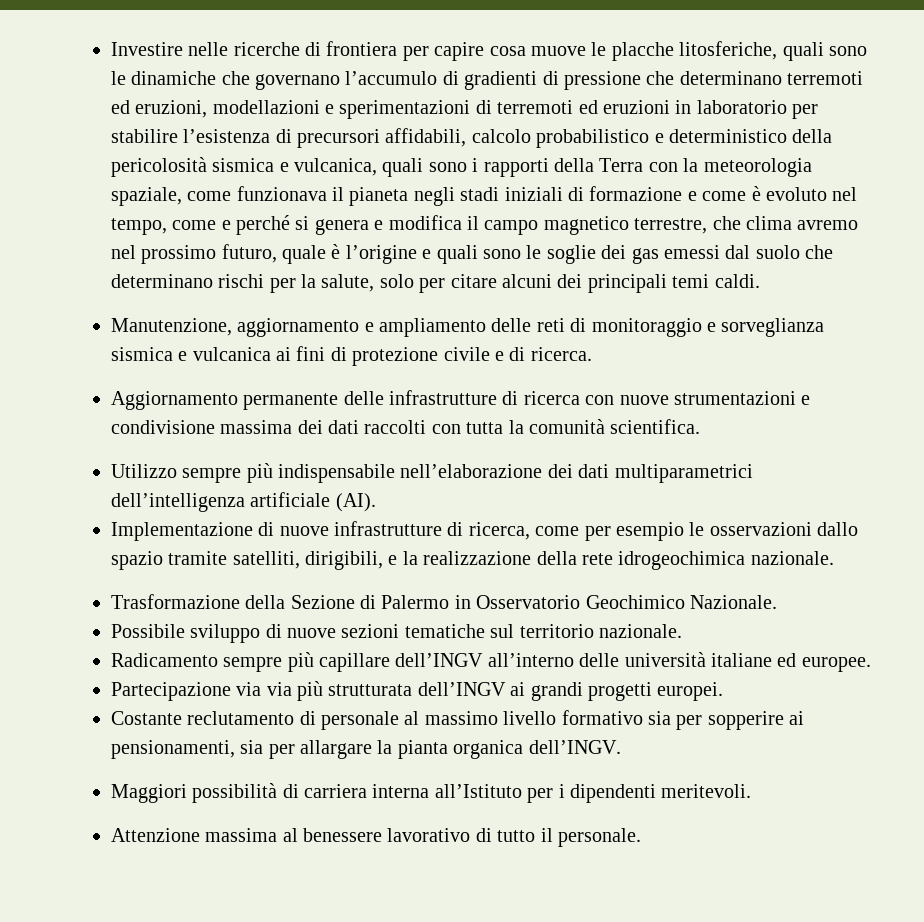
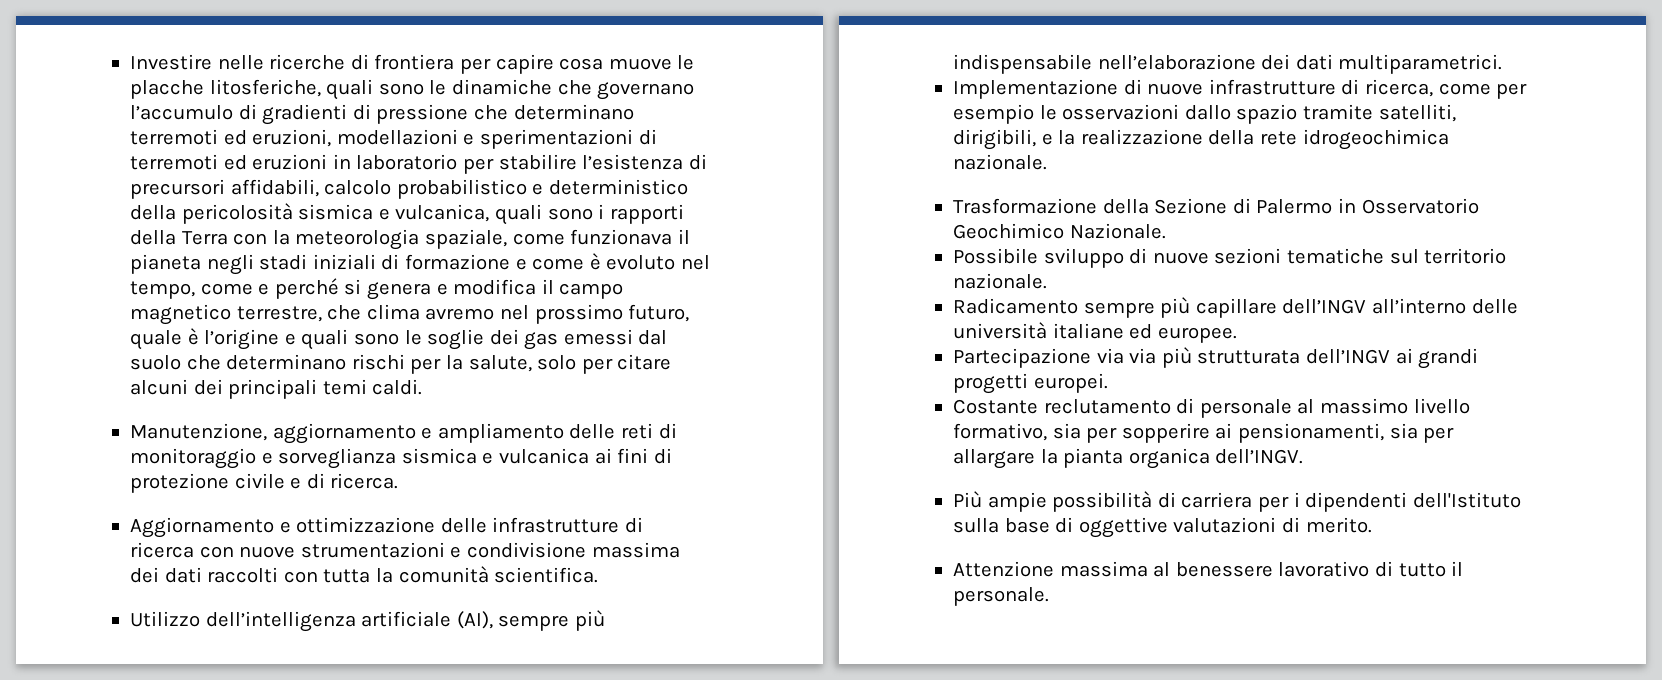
- Aggiornamento permanente delle infrastrutture di ricerca con nuove strumentazioni e condivisione massima dei dati raccolti con tutta la comunità scientifica.
+ Aggiornamento e ottimizzazione delle infrastrutture di ricerca con nuove strumentazioni e condivisione massima dei dati raccolti con tutta la comunità scientifica.
- Utilizzo sempre più indispensabile nell’elaborazione dei dati multiparametrici dell’intelligenza artificiale (AI).
+ Utilizzo dell’intelligenza artificiale (AI), sempre più indispensabile nell’elaborazione dei dati multiparametrici.
- Costante reclutamento di personale al massimo livello formativo sia per sopperire ai pensionamenti, sia per allargare la pianta organica dell’INGV.
+ Costante reclutamento di personale al massimo livello formativo, sia per sopperire ai pensionamenti, sia per allargare la pianta organica dell’INGV.
- Maggiori possibilità di carriera interna all’Istituto per i dipendenti meritevoli.
+ Più ampie possibilità di carriera per i dipendenti dell'Istituto sulla base di oggettive valutazioni di merito.

